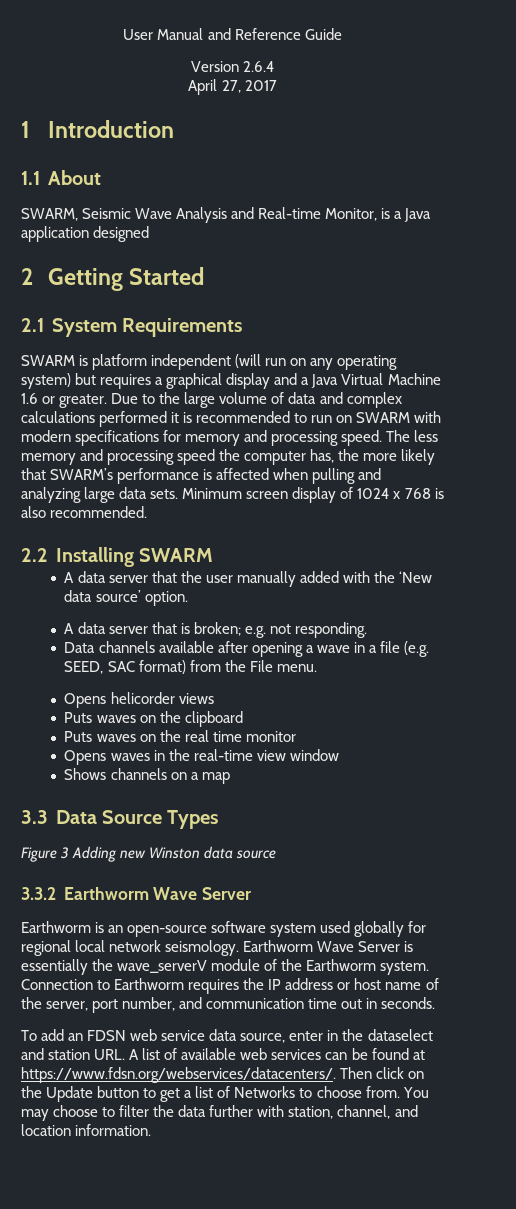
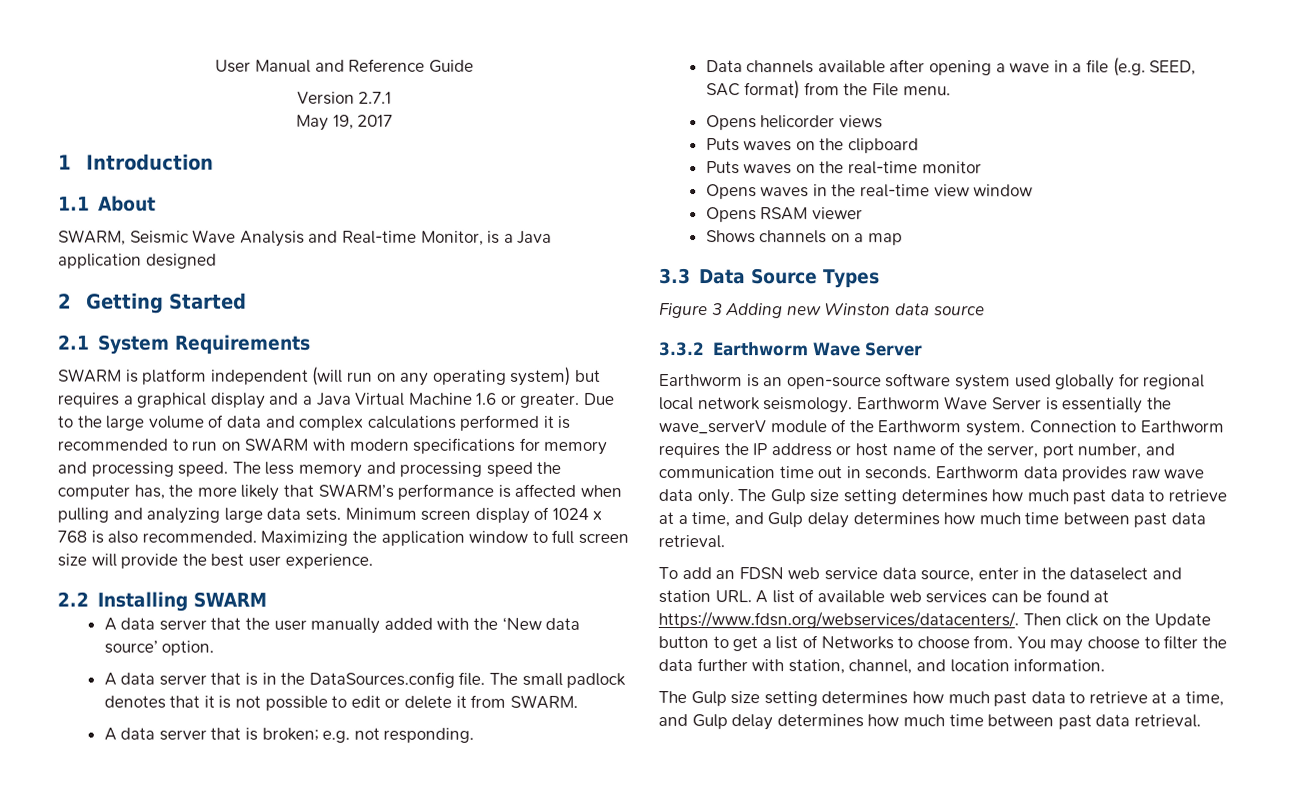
- Version 2.6.4
- April 27, 2017
+ Version 2.7.1
+ May 19, 2017
+ Maximizing the application window to full screen size will provide the best user experience.
+ A data server that is in the DataSources.config file. The small padlock denotes that it is not possible to edit or delete it from SWARM.
- Puts waves on the real time monitor
+ Puts waves on the real-time monitor
+ Opens RSAM viewer
+ Earthworm data provides raw wave data only. The Gulp size setting determines how much past data to retrieve at a time, and Gulp delay determines how much time between past data retrieval.
  You may choose to filter the data further with station, channel, and location information.
+ The Gulp size setting determines how much past data to retrieve at a time, and Gulp delay determines how much time between past data retrieval.

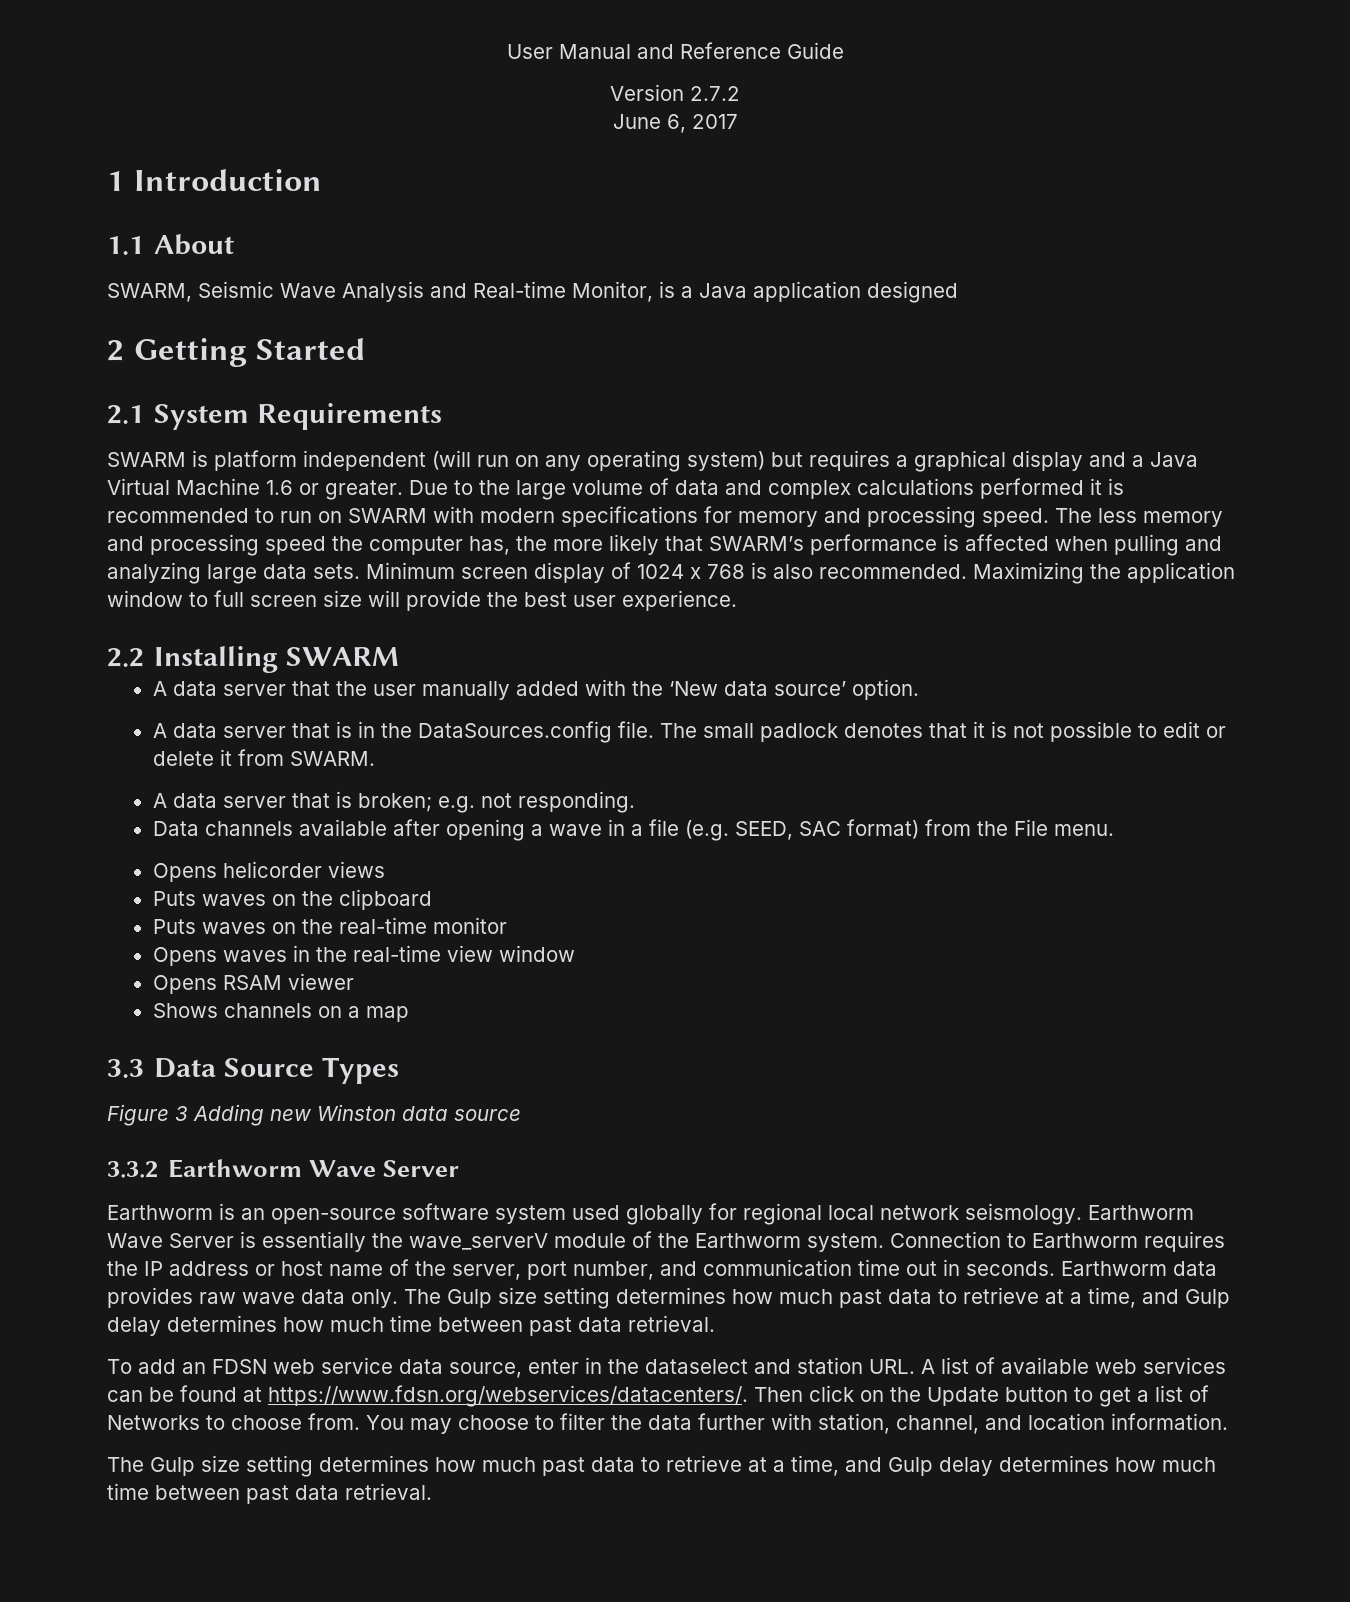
- Version 2.7.1
- May 19, 2017
+ Version 2.7.2
+ June 6, 2017

